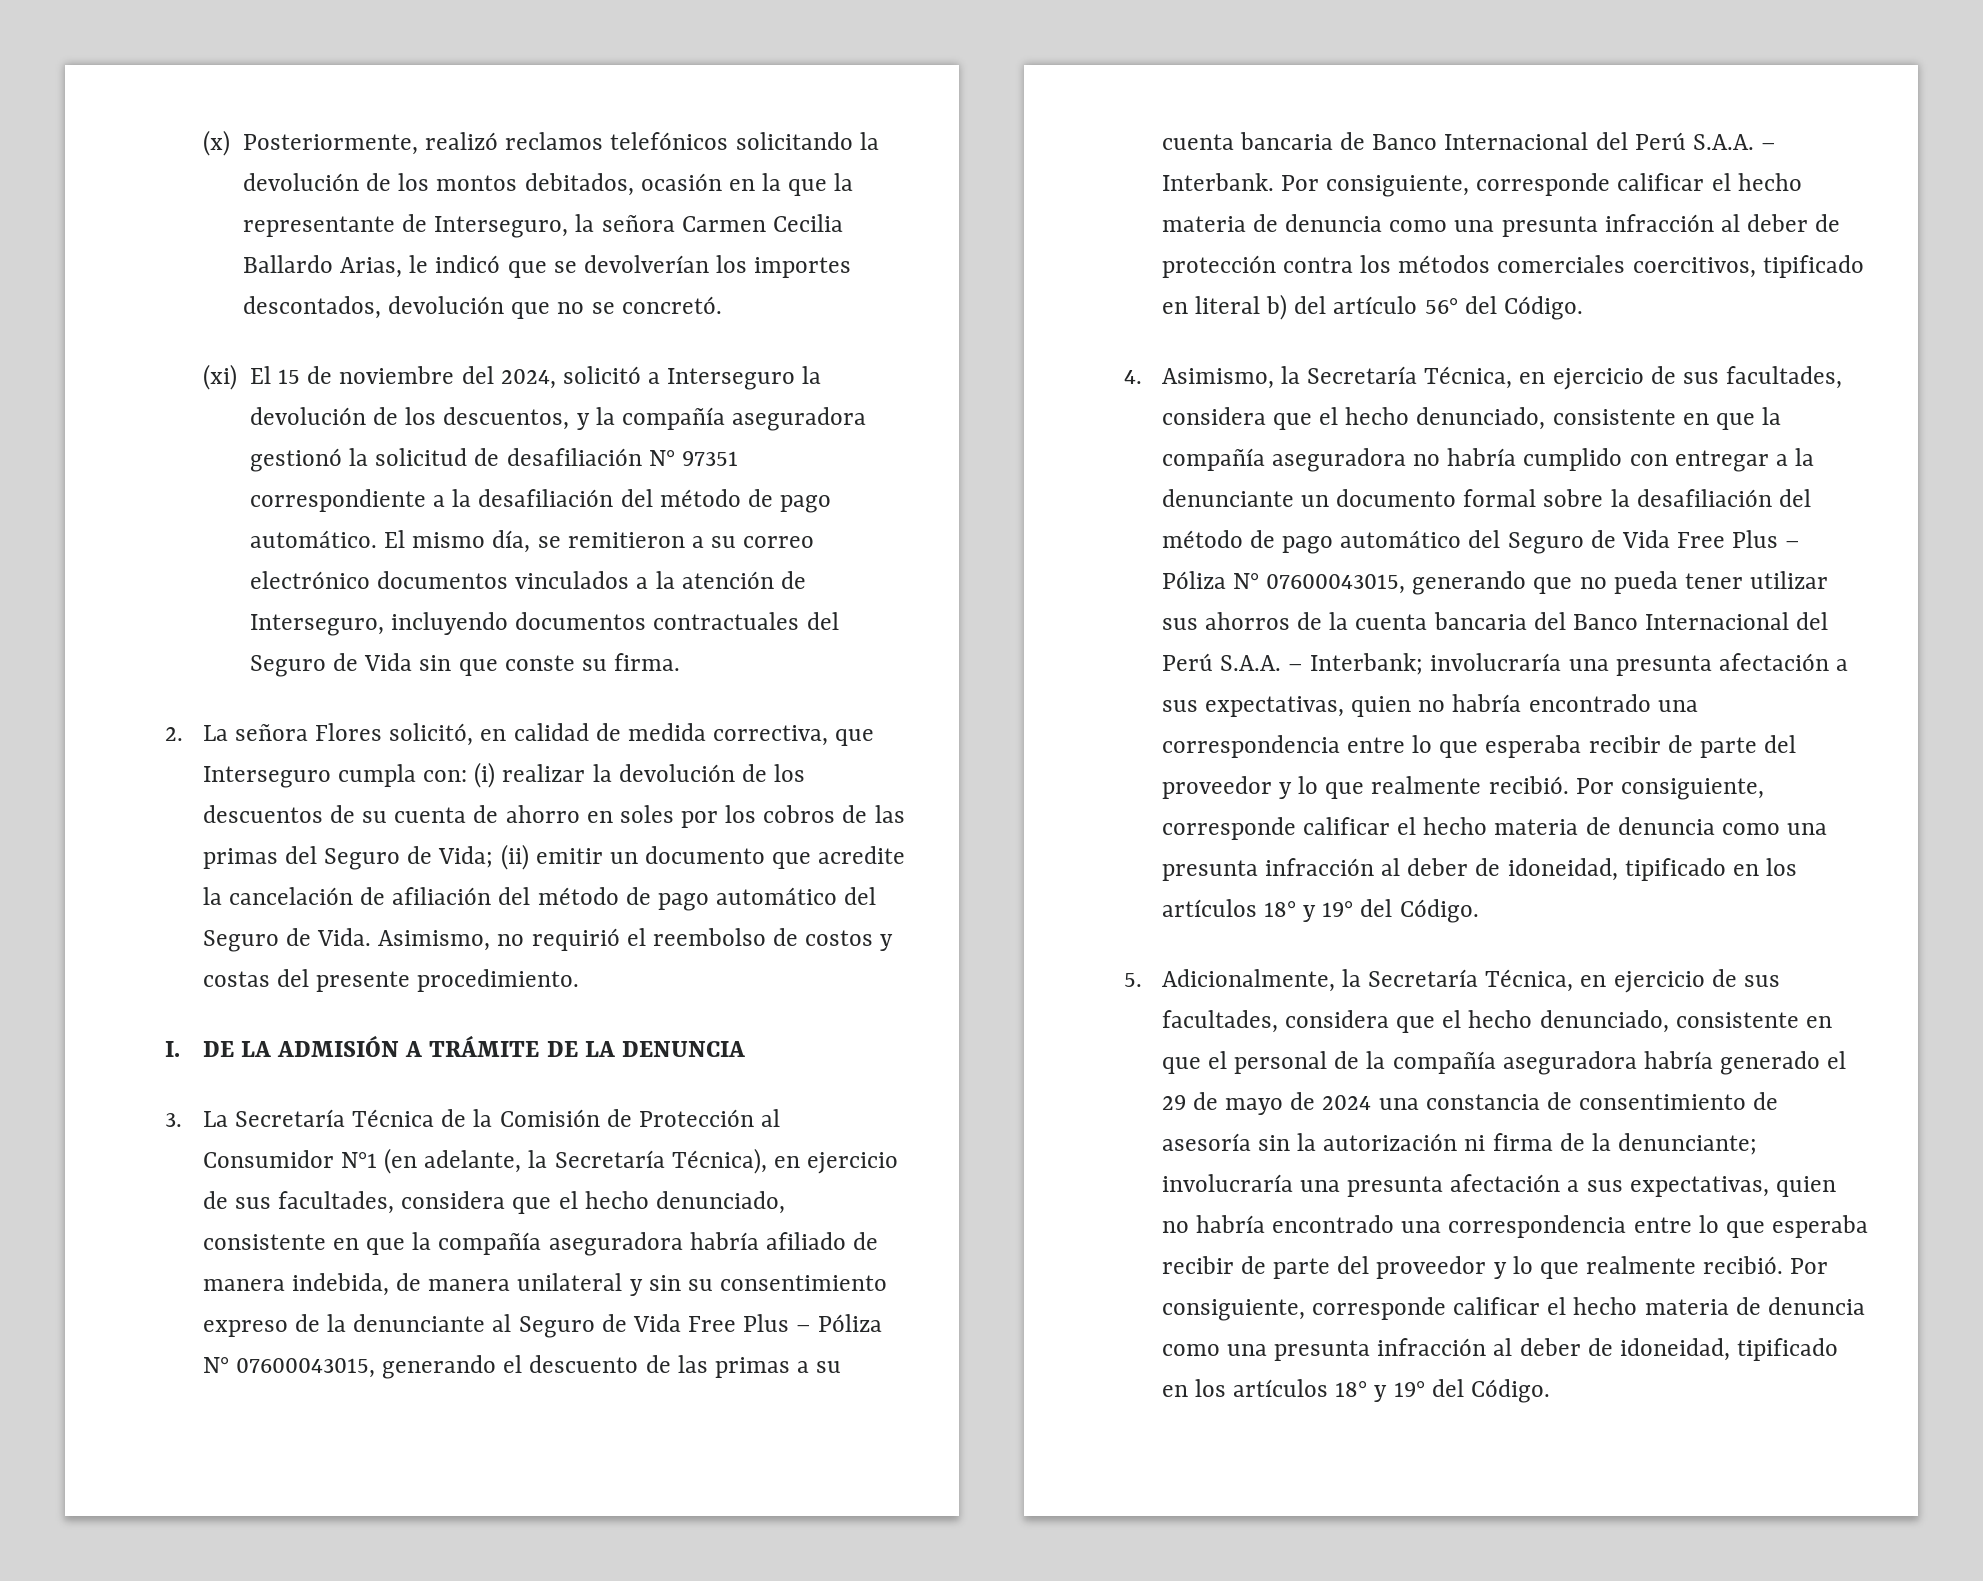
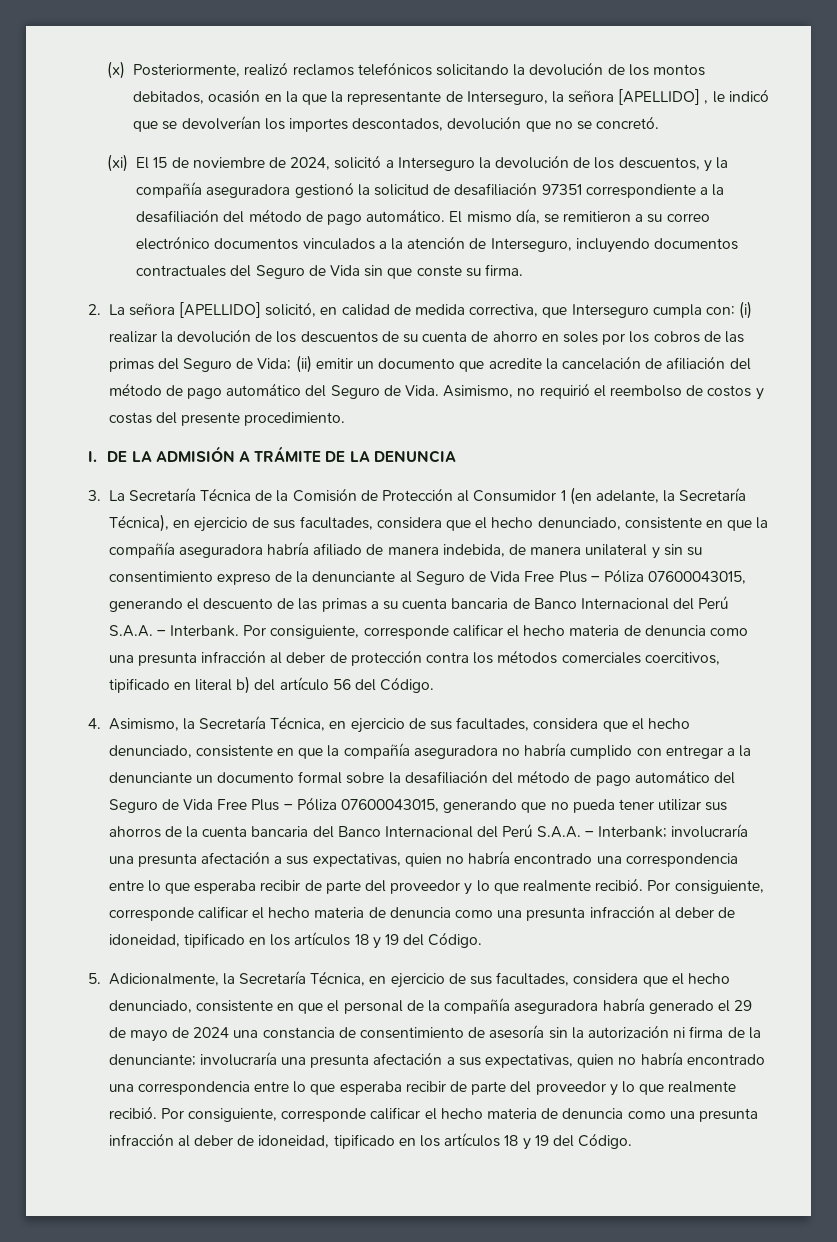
- (x) Posteriormente, realizó reclamos telefónicos solicitando la devolución de los montos debitados, ocasión en la que la representante de Interseguro, la señora Carmen Cecilia Ballardo Arias, le indicó que se devolverían los importes descontados, devolución que no se concretó.
+ (x) Posteriormente, realizó reclamos telefónicos solicitando la devolución de los montos debitados, ocasión en la que la representante de Interseguro, la señora [APELLIDO] , le indicó que se devolverían los importes descontados, devolución que no se concretó.
- (xi) El 15 de noviembre del 2024, solicitó a Interseguro la devolución de los descuentos, y la compañía aseguradora gestionó la solicitud de desafiliación N° 97351 correspondiente a la desafiliación del método de pago automático.
+ (xi) El 15 de noviembre de 2024, solicitó a Interseguro la devolución de los descuentos, y la compañía aseguradora gestionó la solicitud de desafiliación 97351 correspondiente a la desafiliación del método de pago automático.
- 2. La señora Flores solicitó, en calidad de medida correctiva, que Interseguro cumpla con: (i) realizar la devolución de los descuentos de su cuenta de ahorro en soles por los cobros de las primas del Seguro de Vida; (ii) emitir un documento que acredite la cancelación de afiliación del método de pago automático del Seguro de Vida.
+ 2. La señora [APELLIDO] solicitó, en calidad de medida correctiva, que Interseguro cumpla con: (i) realizar la devolución de los descuentos de su cuenta de ahorro en soles por los cobros de las primas del Seguro de Vida; (ii) emitir un documento que acredite la cancelación de afiliación del método de pago automático del Seguro de Vida.
- 3. La Secretaría Técnica de la Comisión de Protección al Consumidor N°1 (en adelante, la Secretaría Técnica), en ejercicio de sus facultades, considera que el hecho denunciado, consistente en que la compañía aseguradora habría afiliado de manera indebida, de manera unilateral y sin su consentimiento expreso de la denunciante al Seguro de Vida Free Plus – Póliza N° 07600043015, generando el descuento de las primas a su cuenta bancaria de Banco Internacional del Perú S.A.A. – Interbank.
+ 3. La Secretaría Técnica de la Comisión de Protección al Consumidor 1 (en adelante, la Secretaría Técnica), en ejercicio de sus facultades, considera que el hecho denunciado, consistente en que la compañía aseguradora habría afiliado de manera indebida, de manera unilateral y sin su consentimiento expreso de la denunciante al Seguro de Vida Free Plus – Póliza 07600043015, generando el descuento de las primas a su cuenta bancaria de Banco Internacional del Perú S.A.A. – Interbank.
- Por consiguiente, corresponde calificar el hecho materia de denuncia como una presunta infracción al deber de protección contra los métodos comerciales coercitivos, tipificado en literal b) del artículo 56° del Código.
+ Por consiguiente, corresponde calificar el hecho materia de denuncia como una presunta infracción al deber de protección contra los métodos comerciales coercitivos, tipificado en literal b) del artículo 56 del Código.
- 4. Asimismo, la Secretaría Técnica, en ejercicio de sus facultades, considera que el hecho denunciado, consistente en que la compañía aseguradora no habría cumplido con entregar a la denunciante un documento formal sobre la desafiliación del método de pago automático del Seguro de Vida Free Plus – Póliza N° 07600043015, generando que no pueda tener utilizar sus ahorros de la cuenta bancaria del Banco Internacional del Perú S.A.A. – Interbank; involucraría una presunta afectación a sus expectativas, quien no habría encontrado una correspondencia entre lo que esperaba recibir de parte del proveedor y lo que realmente recibió. Por consiguiente, corresponde calificar el hecho materia de denuncia como una presunta infracción al deber de idoneidad, tipificado en los artículos 18° y 19° del Código.
+ 4. Asimismo, la Secretaría Técnica, en ejercicio de sus facultades, considera que el hecho denunciado, consistente en que la compañía aseguradora no habría cumplido con entregar a la denunciante un documento formal sobre la desafiliación del método de pago automático del Seguro de Vida Free Plus – Póliza 07600043015, generando que no pueda tener utilizar sus ahorros de la cuenta bancaria del Banco Internacional del Perú S.A.A. – Interbank; involucraría una presunta afectación a sus expectativas, quien no habría encontrado una correspondencia entre lo que esperaba recibir de parte del proveedor y lo que realmente recibió. Por consiguiente, corresponde calificar el hecho materia de denuncia como una presunta infracción al deber de idoneidad, tipificado en los artículos 18 y 19 del Código.
- 5. Adicionalmente, la Secretaría Técnica, en ejercicio de sus facultades, considera que el hecho denunciado, consistente en que el personal de la compañía aseguradora habría generado el 29 de mayo de 2024 una constancia de consentimiento de asesoría sin la autorización ni firma de la denunciante; involucraría una presunta afectación a sus expectativas, quien no habría encontrado una correspondencia entre lo que esperaba recibir de parte del proveedor y lo que realmente recibió. Por consiguiente, corresponde calificar el hecho materia de denuncia como una presunta infracción al deber de idoneidad, tipificado en los artículos 18° y 19° del Código.
+ 5. Adicionalmente, la Secretaría Técnica, en ejercicio de sus facultades, considera que el hecho denunciado, consistente en que el personal de la compañía aseguradora habría generado el 29 de mayo de 2024 una constancia de consentimiento de asesoría sin la autorización ni firma de la denunciante; involucraría una presunta afectación a sus expectativas, quien no habría encontrado una correspondencia entre lo que esperaba recibir de parte del proveedor y lo que realmente recibió. Por consiguiente, corresponde calificar el hecho materia de denuncia como una presunta infracción al deber de idoneidad, tipificado en los artículos 18 y 19 del Código.

